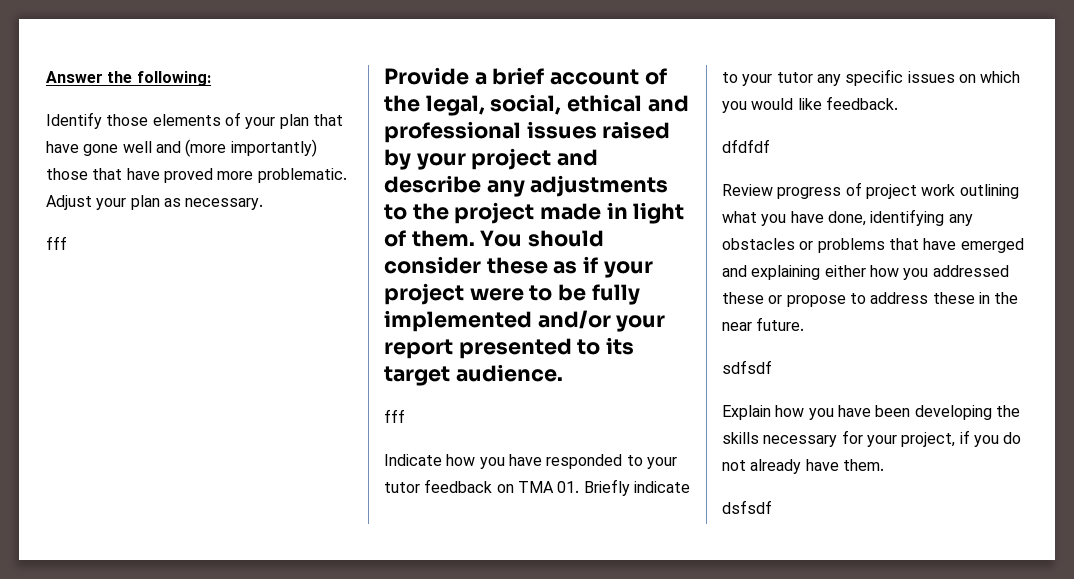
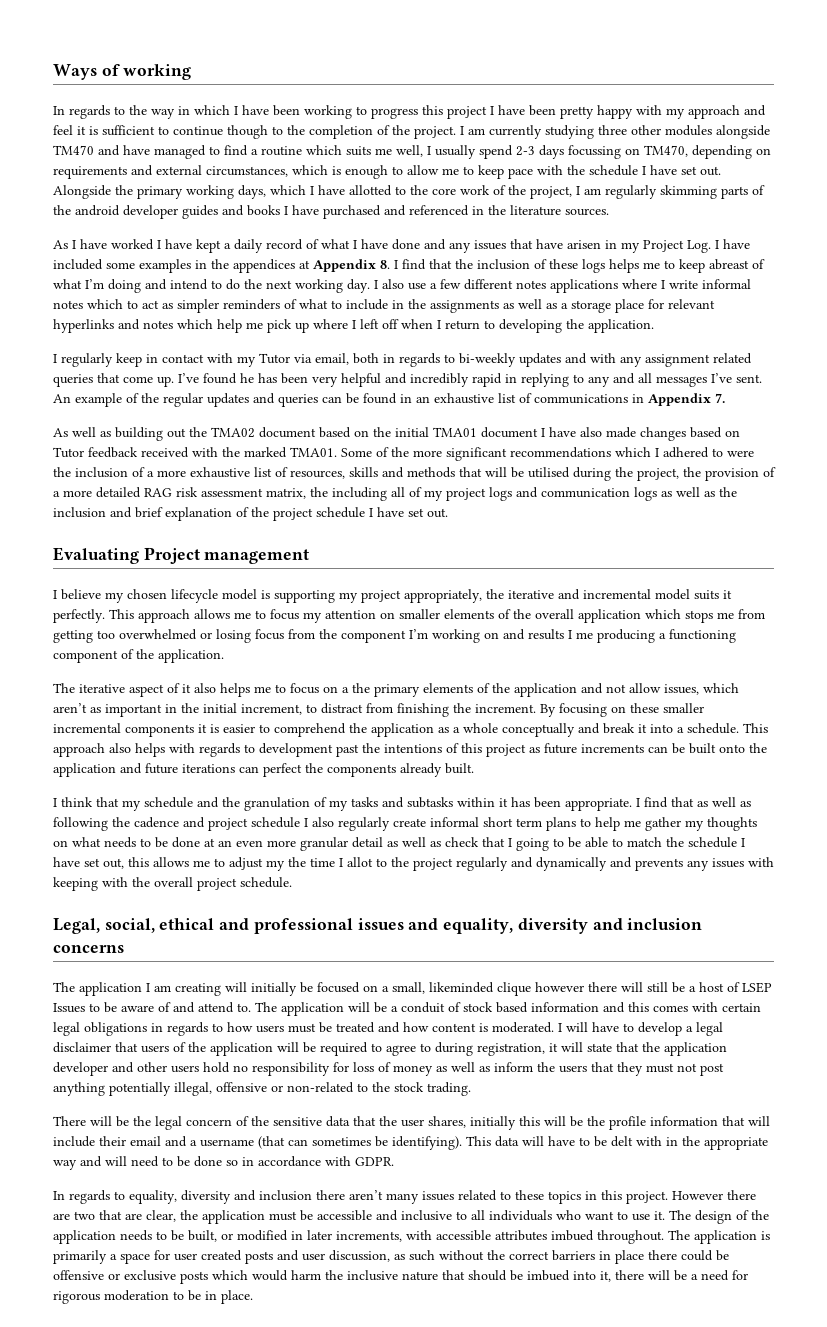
- Answer the following:
- Identify those elements of your plan that have gone well and (more importantly) those that have proved more problematic. Adjust your plan as necessary.
- fff
- Provide a brief account of the legal, social, ethical and professional issues raised by your project and describe any adjustments to the project made in light of them. You should consider these as if your project were to be fully implemented and/or your report presented to its target audience.
- fff
- Indicate how you have responded to your tutor feedback on TMA 01. Briefly indicate to your tutor any specific issues on which you would like feedback.
- dfdfdf
- Review progress of project work outlining what you have done, identifying any obstacles or problems that have emerged and explaining either how you addressed these or propose to address these in the near future.
- sdfsdf
- Explain how you have been developing the skills necessary for your project, if you do not already have them.
- dsfsdf
+ Ways of working
+ In regards to the way in which I have been working to progress this project I have been pretty happy with my approach and feel it is sufficient to continue though to the completion of the project. I am currently studying three other modules alongside TM470 and have managed to find a routine which suits me well, I usually spend 2-3 days focussing on TM470, depending on requirements and external circumstances, which is enough to allow me to keep pace with the schedule I have set out. Alongside the primary working days, which I have allotted to the core work of the project, I am regularly skimming parts of the android developer guides and books I have purchased and referenced in the literature sources.
+ As I have worked I have kept a daily record of what I have done and any issues that have arisen in my Project Log. I have included some examples in the appendices at Appendix 8. I find that the inclusion of these logs helps me to keep abreast of what I’m doing and intend to do the next working day. I also use a few different notes applications where I write informal notes which to act as simpler reminders of what to include in the assignments as well as a storage place for relevant hyperlinks and notes which help me pick up where I left off when I return to developing the application.
+ I regularly keep in contact with my Tutor via email, both in regards to bi-weekly updates and with any assignment related queries that come up. I’ve found he has been very helpful and incredibly rapid in replying to any and all messages I’ve sent. An example of the regular updates and queries can be found in an exhaustive list of communications in Appendix 7.
+ As well as building out the TMA02 document based on the initial TMA01 document I have also made changes based on Tutor feedback received with the marked TMA01. Some of the more significant recommendations which I adhered to were the inclusion of a more exhaustive list of resources, skills and methods that will be utilised during the project, the provision of a more detailed RAG risk assessment matrix, the including all of my project logs and communication logs as well as the inclusion and brief explanation of the project schedule I have set out.
+ Evaluating Project management
+ I believe my chosen lifecycle model is supporting my project appropriately, the iterative and incremental model suits it perfectly. This approach allows me to focus my attention on smaller elements of the overall application which stops me from getting too overwhelmed or losing focus from the component I’m working on and results I me producing a functioning component of the application.
+ The iterative aspect of it also helps me to focus on a the primary elements of the application and not allow issues, which aren’t as important in the initial increment, to distract from finishing the increment. By focusing on these smaller incremental components it is easier to comprehend the application as a whole conceptually and break it into a schedule. This approach also helps with regards to development past the intentions of this project as future increments can be built onto the application and future iterations can perfect the components already built.
+ I think that my schedule and the granulation of my tasks and subtasks within it has been appropriate. I find that as well as following the cadence and project schedule I also regularly create informal short term plans to help me gather my thoughts on what needs to be done at an even more granular detail as well as check that I going to be able to match the schedule I have set out, this allows me to adjust my the time I allot to the project regularly and dynamically and prevents any issues with keeping with the overall project schedule.
+ Legal, social, ethical and professional issues and equality, diversity and inclusion concerns
+ The application I am creating will initially be focused on a small, likeminded clique however there will still be a host of LSEP Issues to be aware of and attend to. The application will be a conduit of stock based information and this comes with certain legal obligations in regards to how users must be treated and how content is moderated. I will have to develop a legal disclaimer that users of the application will be required to agree to during registration, it will state that the application developer and other users hold no responsibility for loss of money as well as inform the users that they must not post anything potentially illegal, offensive or non-related to the stock trading.
+ There will be the legal concern of the sensitive data that the user shares, initially this will be the profile information that will include their email and a username (that can sometimes be identifying). This data will have to be delt with in the appropriate way and will need to be done so in accordance with GDPR.
+ In regards to equality, diversity and inclusion there aren’t many issues related to these topics in this project. However there are two that are clear, the application must be accessible and inclusive to all individuals who want to use it. The design of the application needs to be built, or modified in later increments, with accessible attributes imbued throughout. The application is primarily a space for user created posts and user discussion, as such without the correct barriers in place there could be offensive or exclusive posts which would harm the inclusive nature that should be imbued into it, there will be a need for rigorous moderation to be in place.

